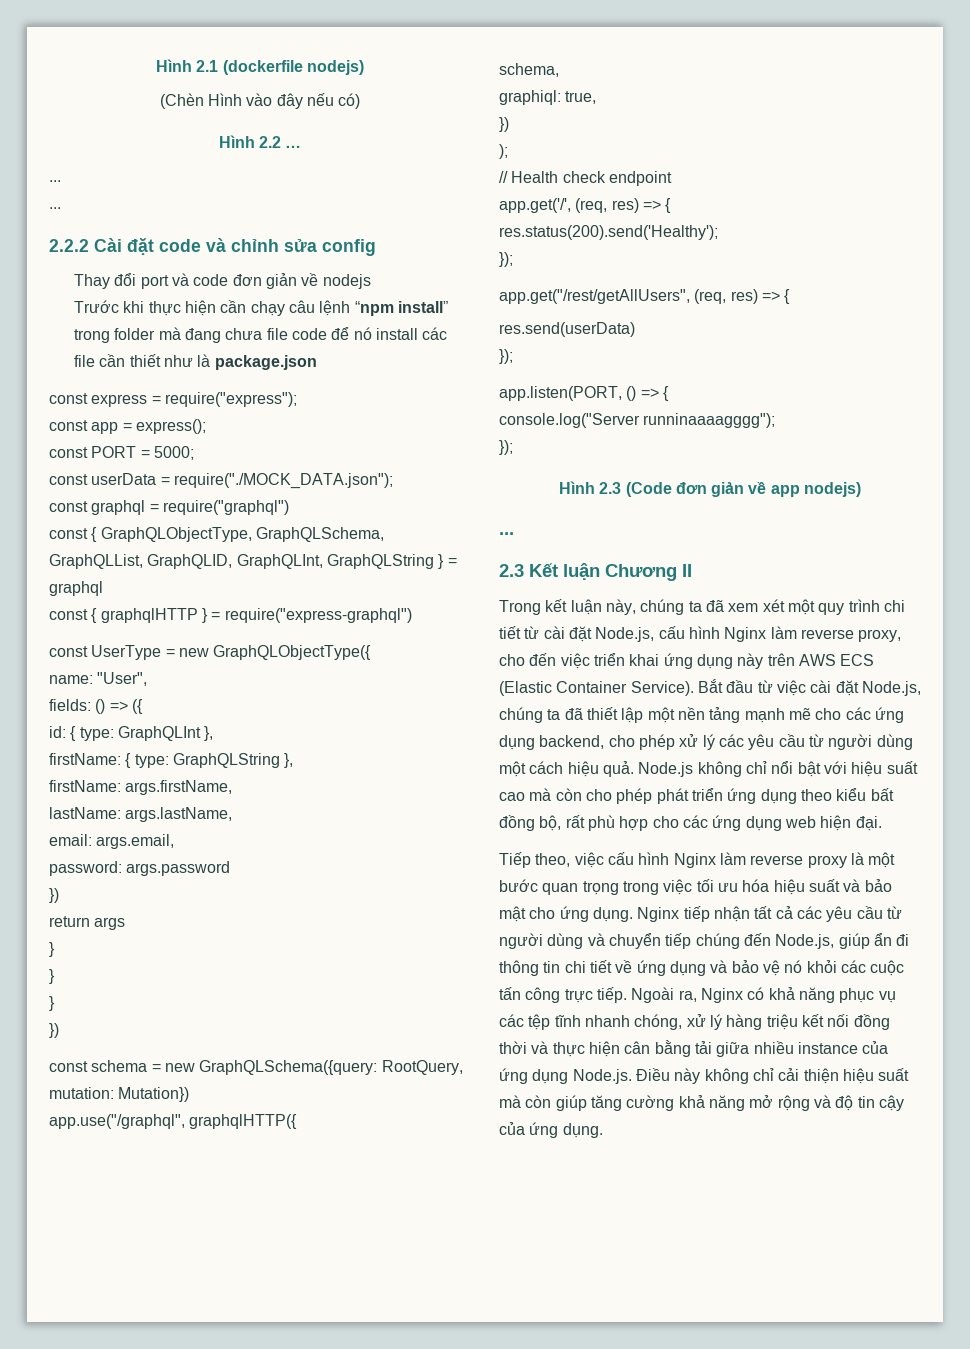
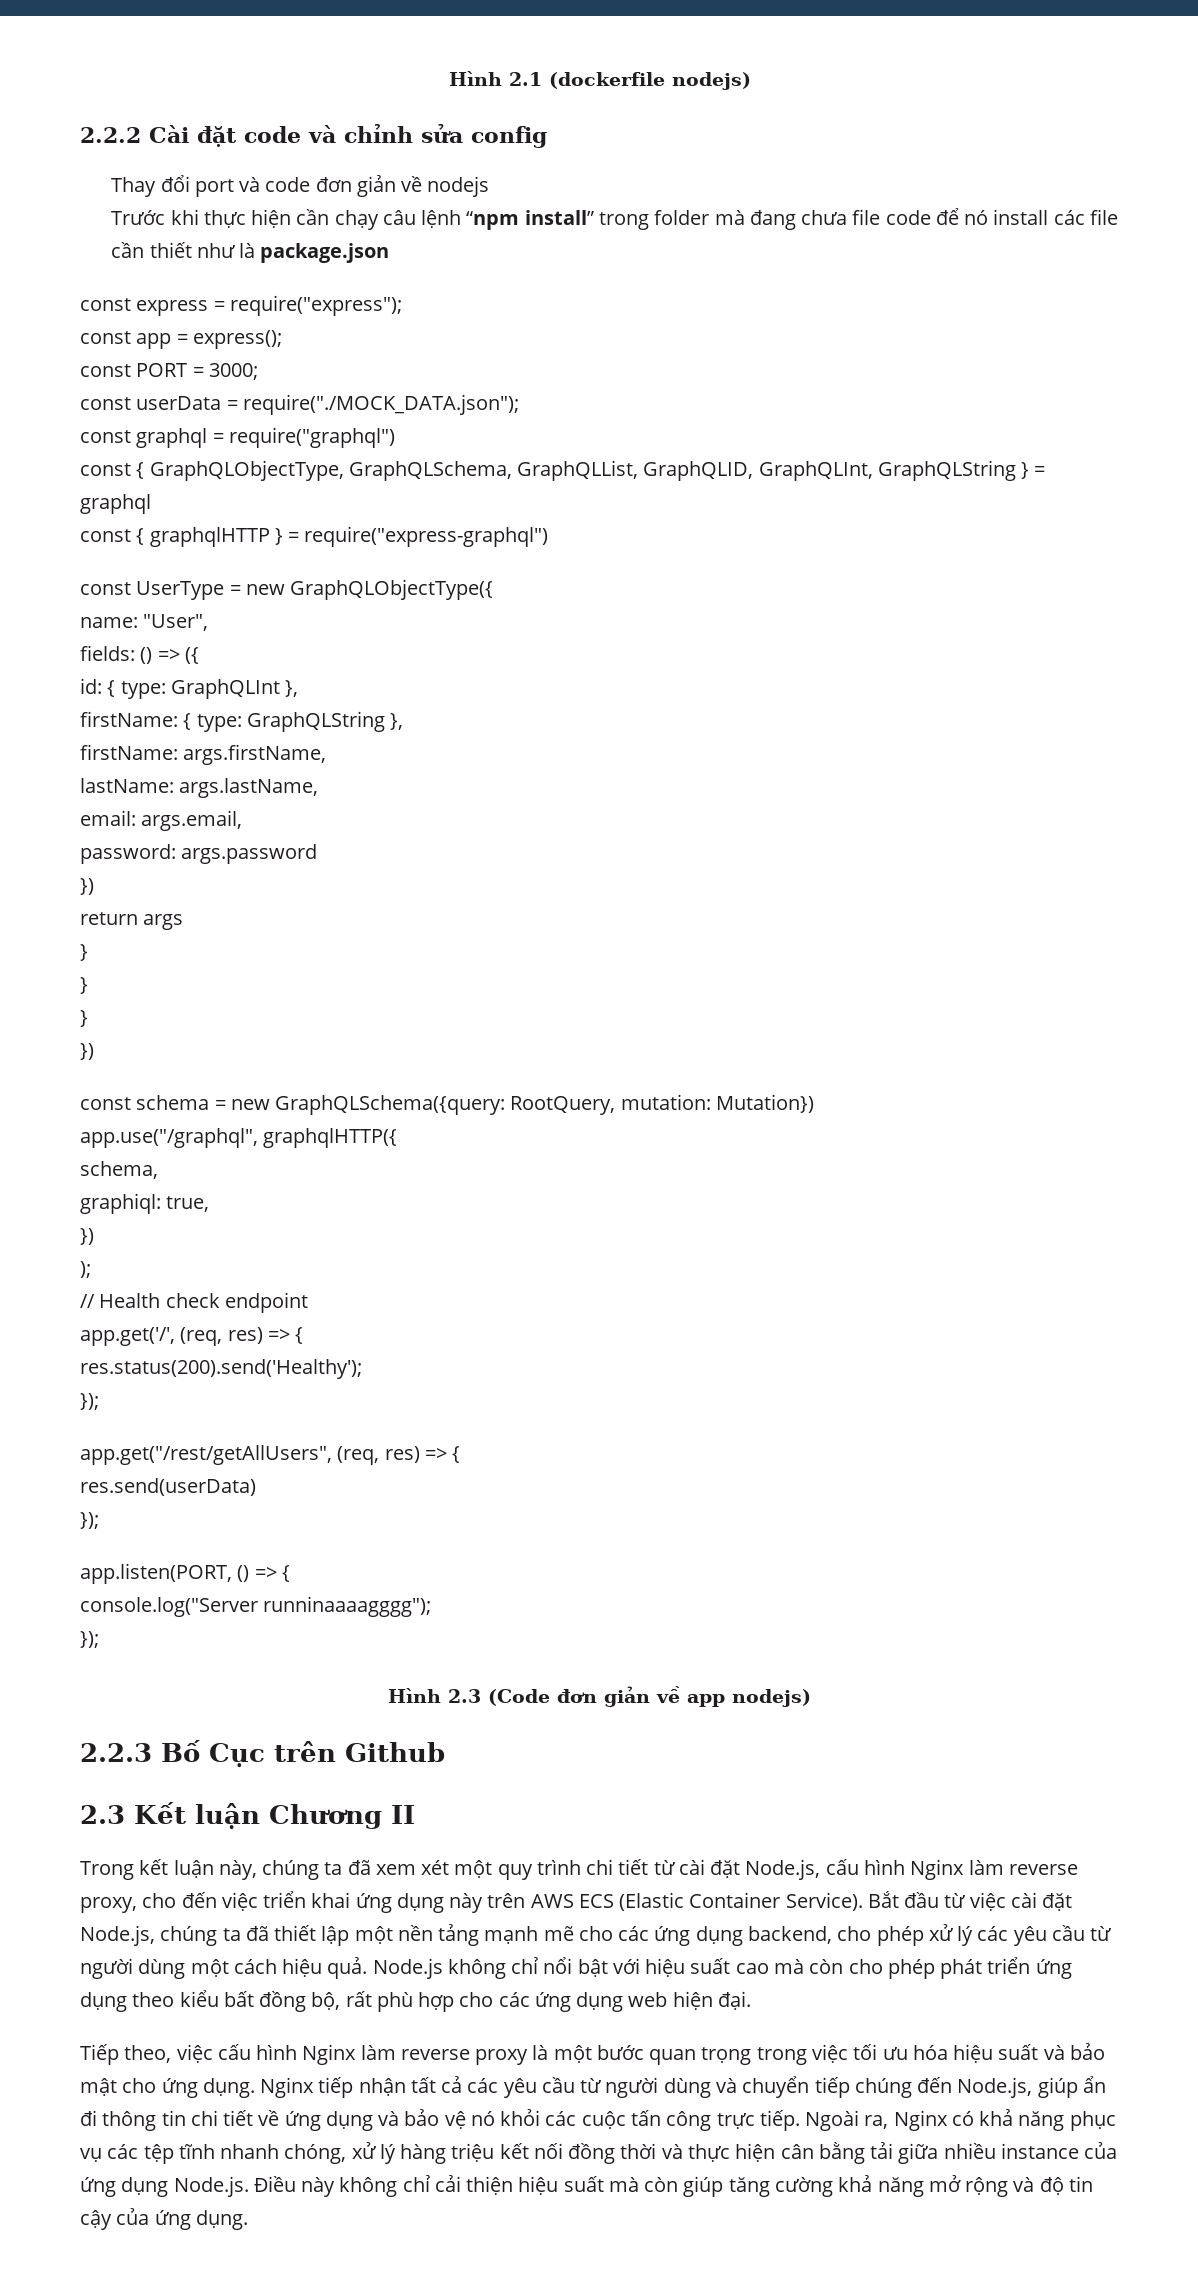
- (Chèn Hình vào đây nếu có)
- Hình 2.2 …
- ...
- ...
- const PORT = 5000;
+ const PORT = 3000;
  Hình 2.3 (Code đơn giản về app nodejs)
- ...
+ 2.2.3 Bố Cục trên Github

